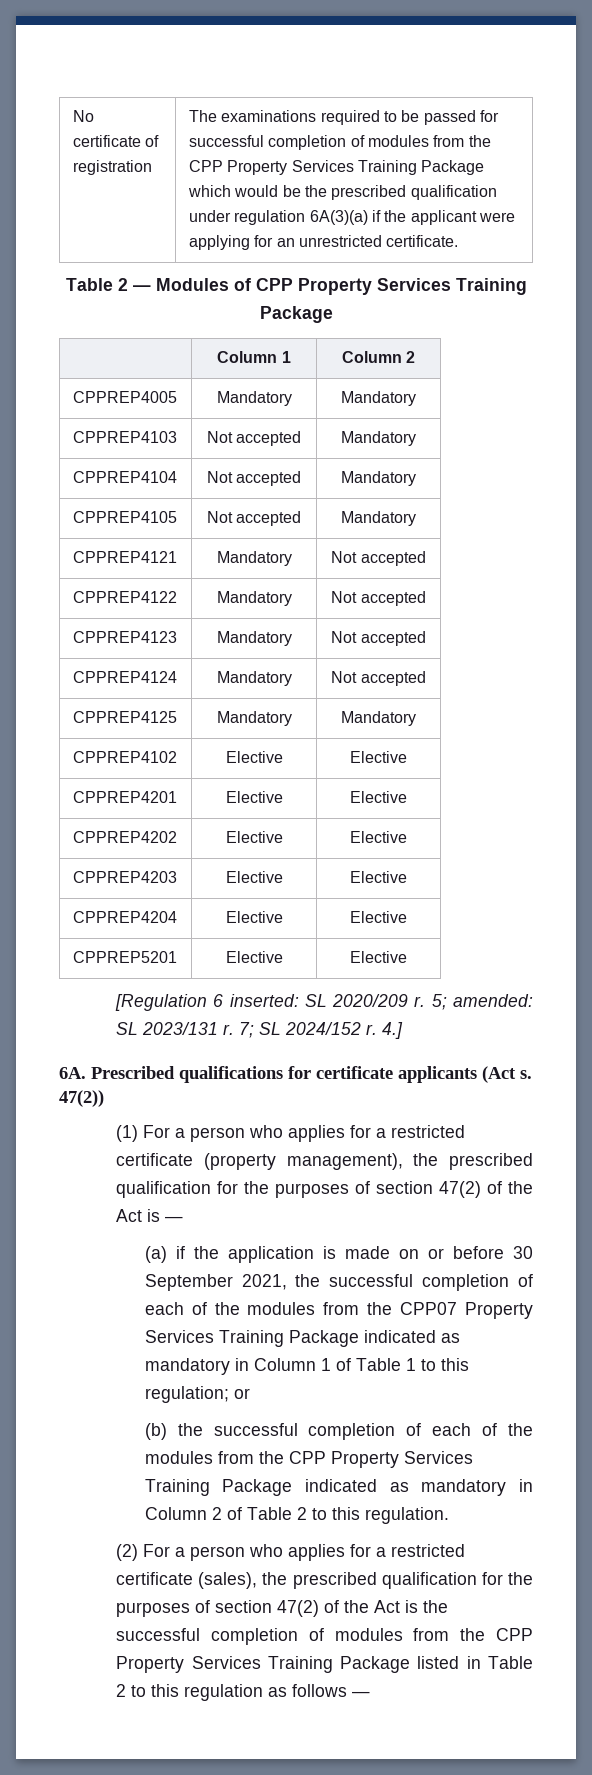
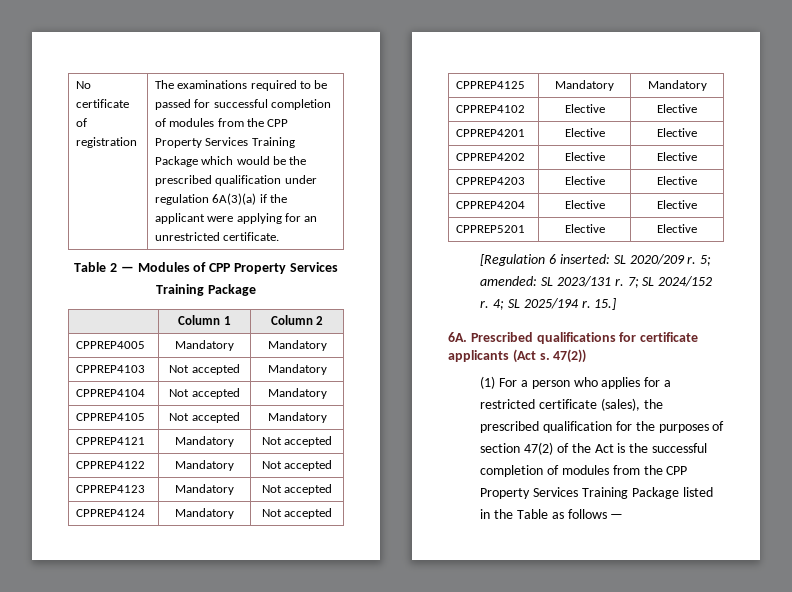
- 4.]
+ 4; SL 2025/194 r. 15.]
- (1) For a person who applies for a restricted certificate (property management), the prescribed qualification for the purposes of section 47(2) of the Act is —
- (a) if the application is made on or before 30 September 2021, the successful completion of each of the modules from the CPP07 Property Services Training Package indicated as mandatory in Column 1 of Table 1 to this regulation; or
- (b) the successful completion of each of the modules from the CPP Property Services Training Package indicated as mandatory in Column 2 of Table 2 to this regulation.
- (2) For a person who applies for a restricted certificate (sales), the prescribed qualification for the purposes of section 47(2) of the Act is the successful completion of modules from the CPP Property Services Training Package listed in Table 2 to this regulation as follows —
+ (1) For a person who applies for a restricted certificate (sales), the prescribed qualification for the purposes of section 47(2) of the Act is the successful completion of modules from the CPP Property Services Training Package listed in the Table as follows —

